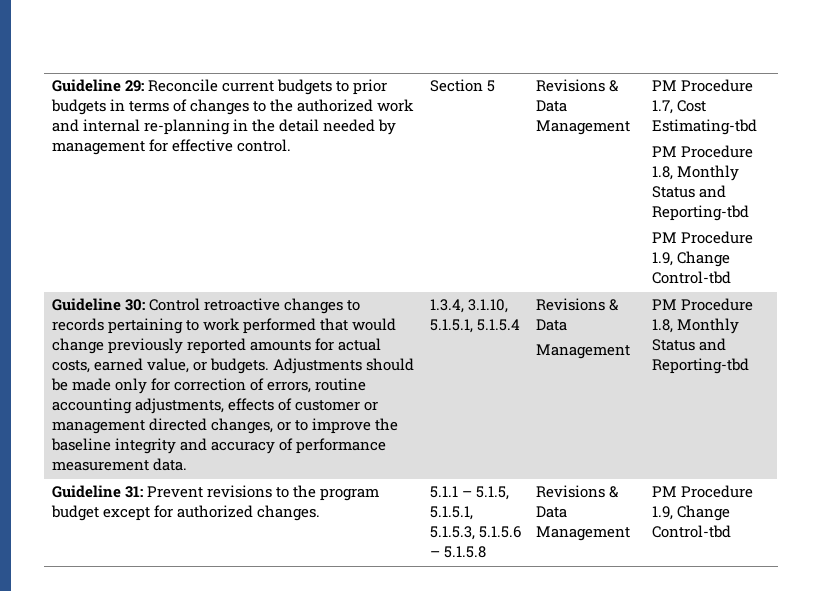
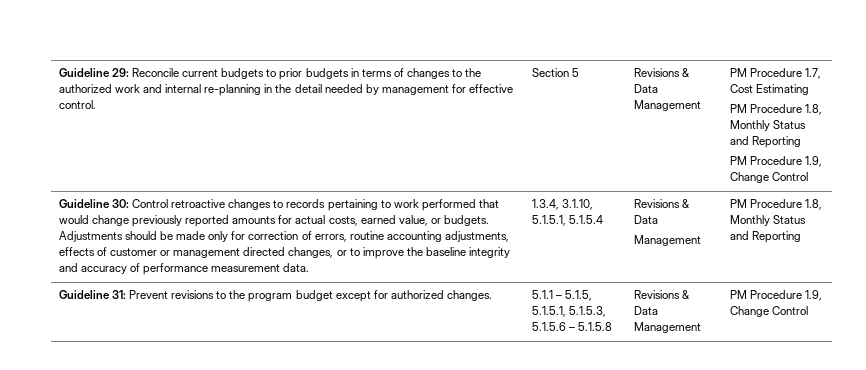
- PM Procedure 1.7, Cost Estimating-tbd
- PM Procedure 1.8, Monthly Status and Reporting-tbd
- PM Procedure 1.9, Change Control-tbd
+ PM Procedure 1.7, Cost Estimating
+ PM Procedure 1.8, Monthly Status and Reporting
+ PM Procedure 1.9, Change Control
- Management | PM Procedure 1.8, Monthly Status and Reporting-tbd
+ Management | PM Procedure 1.8, Monthly Status and Reporting
- Guideline 31: Prevent revisions to the program budget except for authorized changes. | 5.1.1 – 5.1.5, 5.1.5.1, 5.1.5.3, 5.1.5.6 – 5.1.5.8 | Revisions & Data Management | PM Procedure 1.9, Change Control-tbd
+ Guideline 31: Prevent revisions to the program budget except for authorized changes. | 5.1.1 – 5.1.5, 5.1.5.1, 5.1.5.3, 5.1.5.6 – 5.1.5.8 | Revisions & Data Management | PM Procedure 1.9, Change Control

